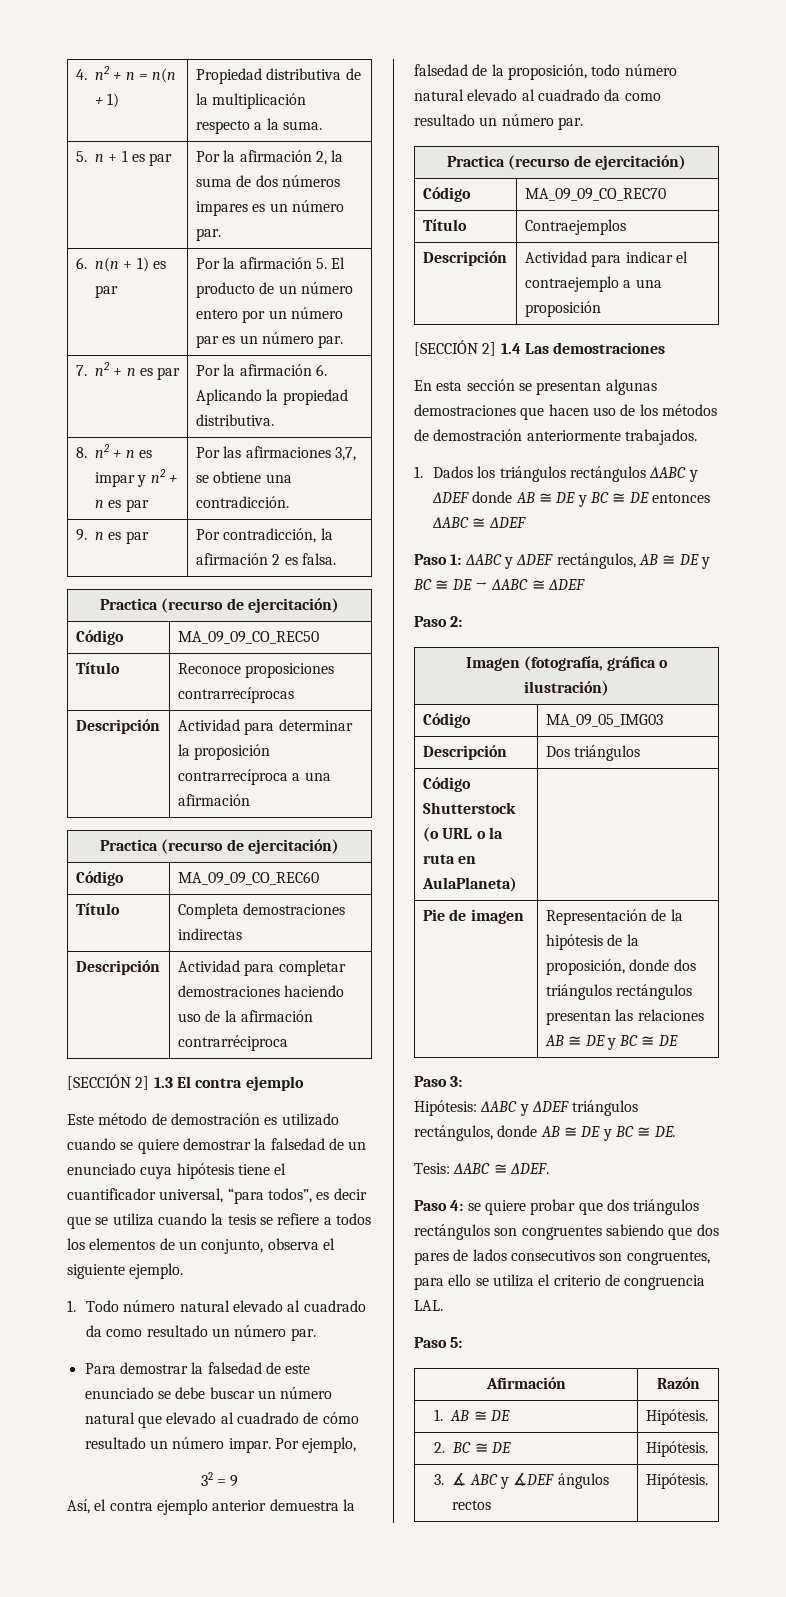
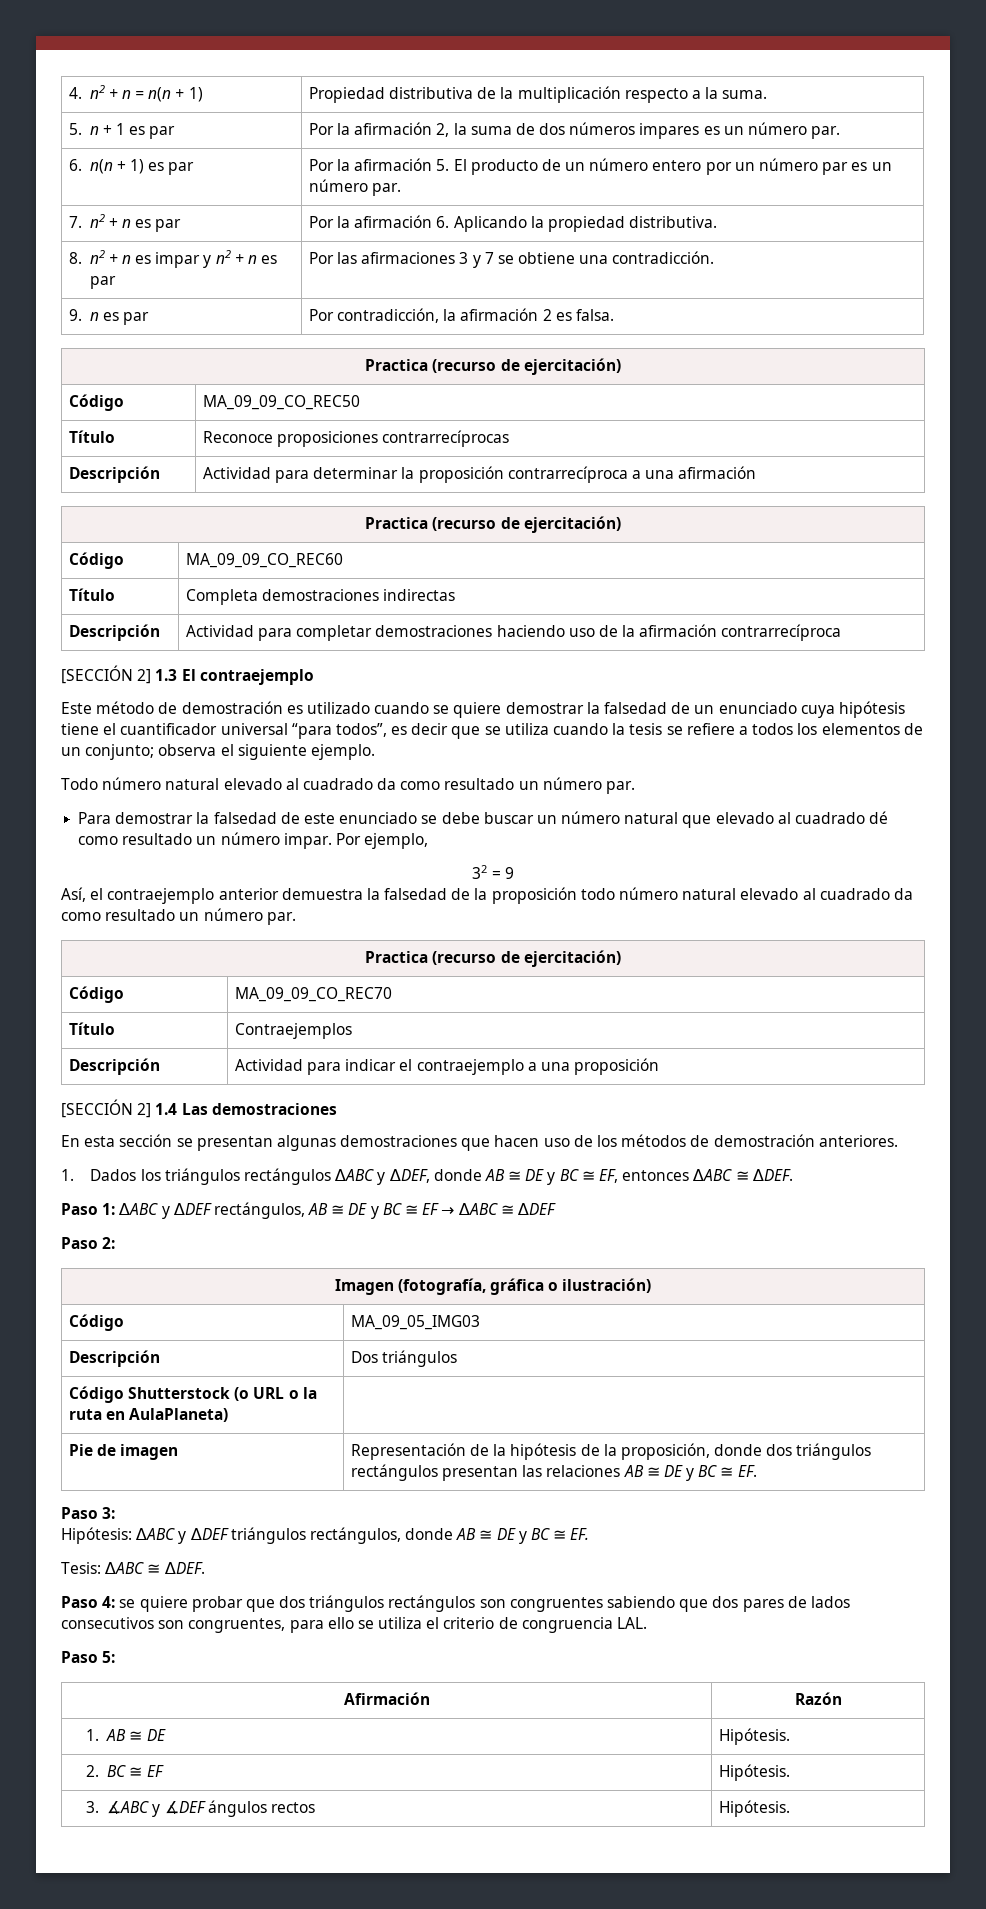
- 8. n2 + n es impar y n2 + n es par | Por las afirmaciones 3,7, se obtiene una contradicción.
+ 8. n2 + n es impar y n2 + n es par | Por las afirmaciones 3 y 7 se obtiene una contradicción.
- Descripción | Actividad para completar demostraciones haciendo uso de la afirmación contrarréciproca
+ Descripción | Actividad para completar demostraciones haciendo uso de la afirmación contrarrecíproca
- [SECCIÓN 2] 1.3 El contra ejemplo
+ [SECCIÓN 2] 1.3 El contraejemplo
- Este método de demostración es utilizado cuando se quiere demostrar la falsedad de un enunciado cuya hipótesis tiene el cuantificador universal, “para todos”, es decir que se utiliza cuando la tesis se refiere a todos los elementos de un conjunto, observa el siguiente ejemplo.
+ Este método de demostración es utilizado cuando se quiere demostrar la falsedad de un enunciado cuya hipótesis tiene el cuantificador universal “para todos”, es decir que se utiliza cuando la tesis se refiere a todos los elementos de un conjunto; observa el siguiente ejemplo.
- 1. Todo número natural elevado al cuadrado da como resultado un número par.
+ Todo número natural elevado al cuadrado da como resultado un número par.
- Para demostrar la falsedad de este enunciado se debe buscar un número natural que elevado al cuadrado de cómo resultado un número impar.
+ Para demostrar la falsedad de este enunciado se debe buscar un número natural que elevado al cuadrado dé como resultado un número impar.
- Así, el contra ejemplo anterior demuestra la falsedad de la proposición, todo número natural elevado al cuadrado da como resultado un número par.
+ Así, el contraejemplo anterior demuestra la falsedad de la proposición todo número natural elevado al cuadrado da como resultado un número par.
- En esta sección se presentan algunas demostraciones que hacen uso de los métodos de demostración anteriormente trabajados.
+ En esta sección se presentan algunas demostraciones que hacen uso de los métodos de demostración anteriores.
- 1. Dados los triángulos rectángulos ∆ABC y ∆DEF donde AB ≅ DE y BC ≅ DE entonces ∆ABC ≅ ∆DEF
+ 1. Dados los triángulos rectángulos ∆ABC y ∆DEF, donde AB ≅ DE y BC ≅ EF, entonces ∆ABC ≅ ∆DEF.
- Paso 1: ∆ABC y ∆DEF rectángulos, AB ≅ DE y BC ≅ DE → ∆ABC ≅ ∆DEF
+ Paso 1: ∆ABC y ∆DEF rectángulos, AB ≅ DE y BC ≅ EF → ∆ABC ≅ ∆DEF
- Pie de imagen | Representación de la hipótesis de la proposición, donde dos triángulos rectángulos presentan las relaciones AB ≅ DE y BC ≅ DE
+ Pie de imagen | Representación de la hipótesis de la proposición, donde dos triángulos rectángulos presentan las relaciones AB ≅ DE y BC ≅ EF.
- Hipótesis: ∆ABC y ∆DEF triángulos rectángulos, donde AB ≅ DE y BC ≅ DE.
+ Hipótesis: ∆ABC y ∆DEF triángulos rectángulos, donde AB ≅ DE y BC ≅ EF.
- 2. BC ≅ DE | Hipótesis.
+ 2. BC ≅ EF | Hipótesis.
- 3. ∡ ABC y ∡DEF ángulos rectos | Hipótesis.
+ 3. ∡ABC y ∡DEF ángulos rectos | Hipótesis.

